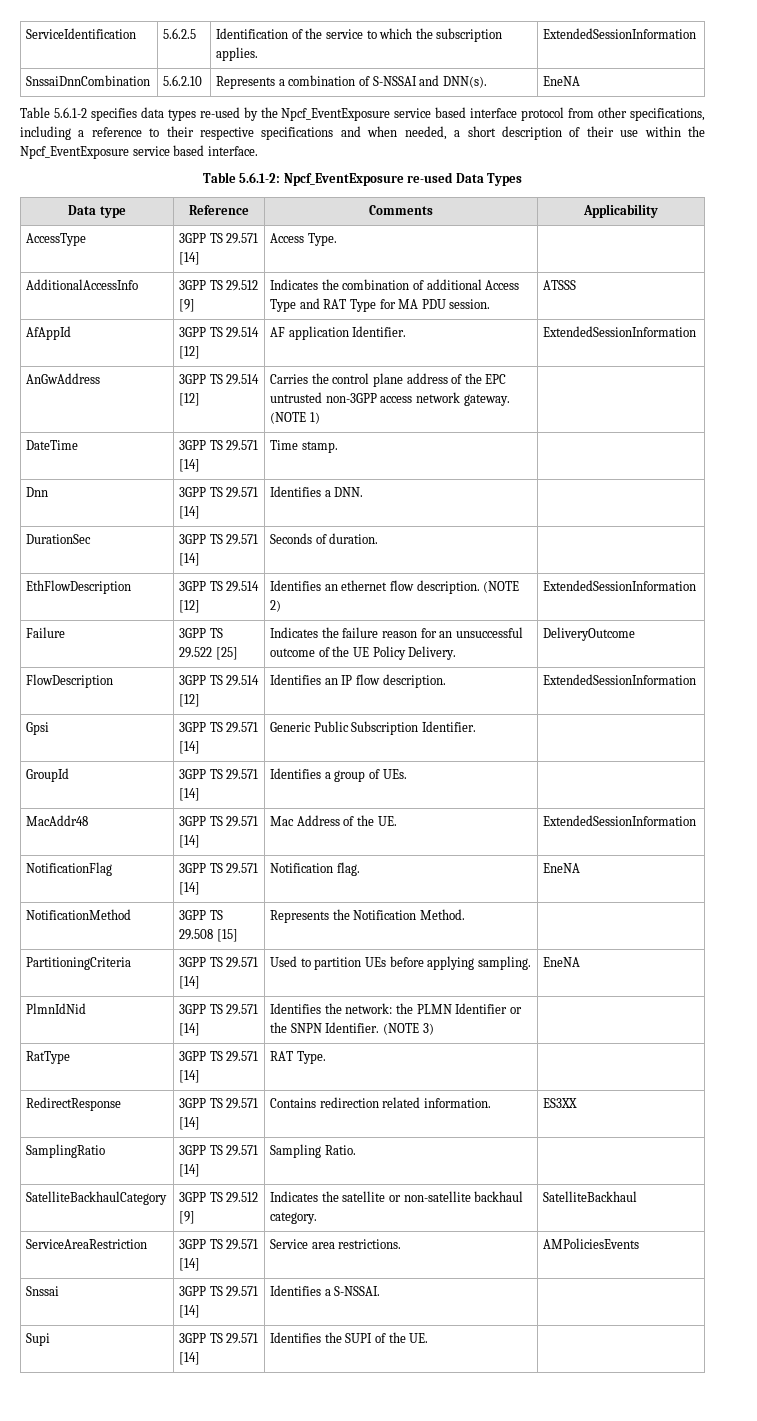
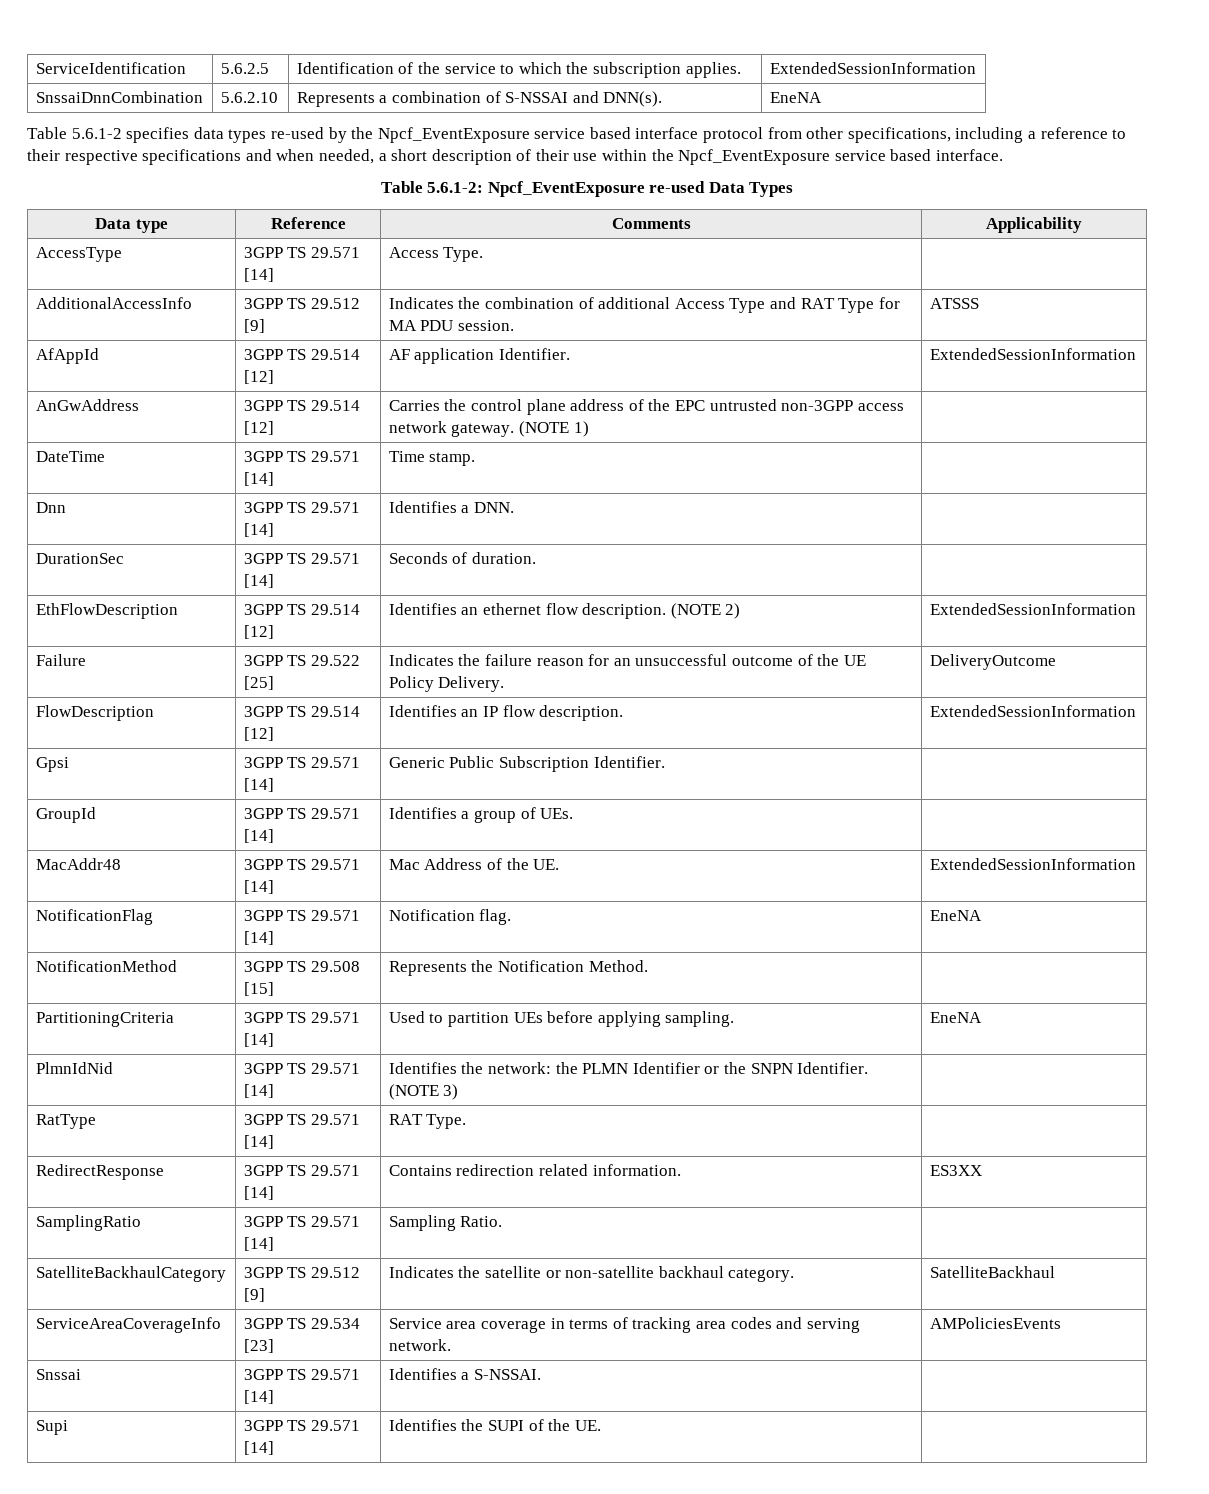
- ServiceAreaRestriction | 3GPP TS 29.571 [14] | Service area restrictions. | AMPoliciesEvents
+ ServiceAreaCoverageInfo | 3GPP TS 29.534 [23] | Service area coverage in terms of tracking area codes and serving network. | AMPoliciesEvents

